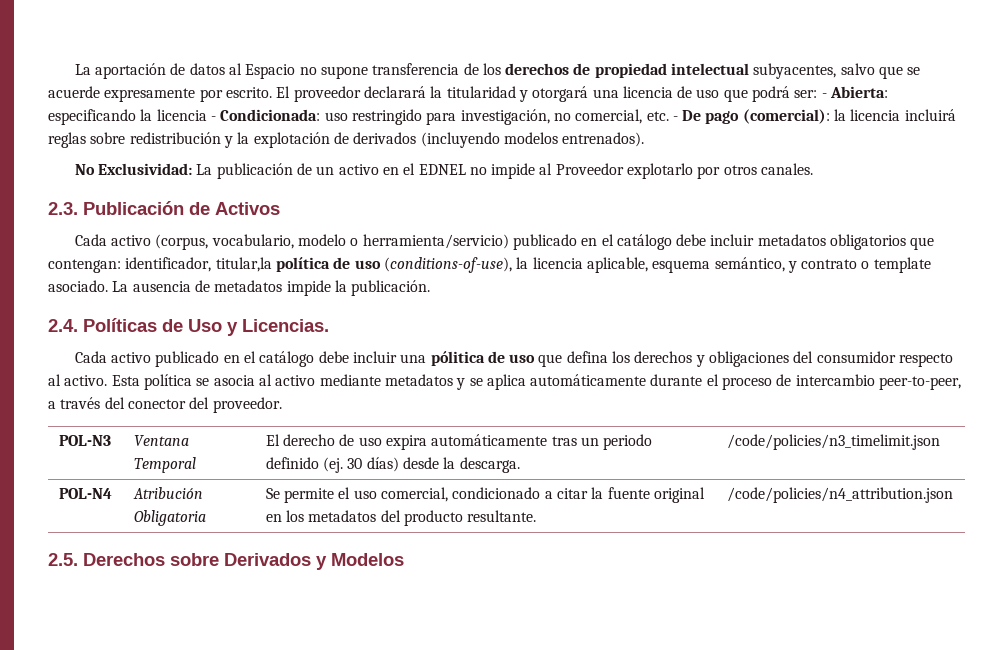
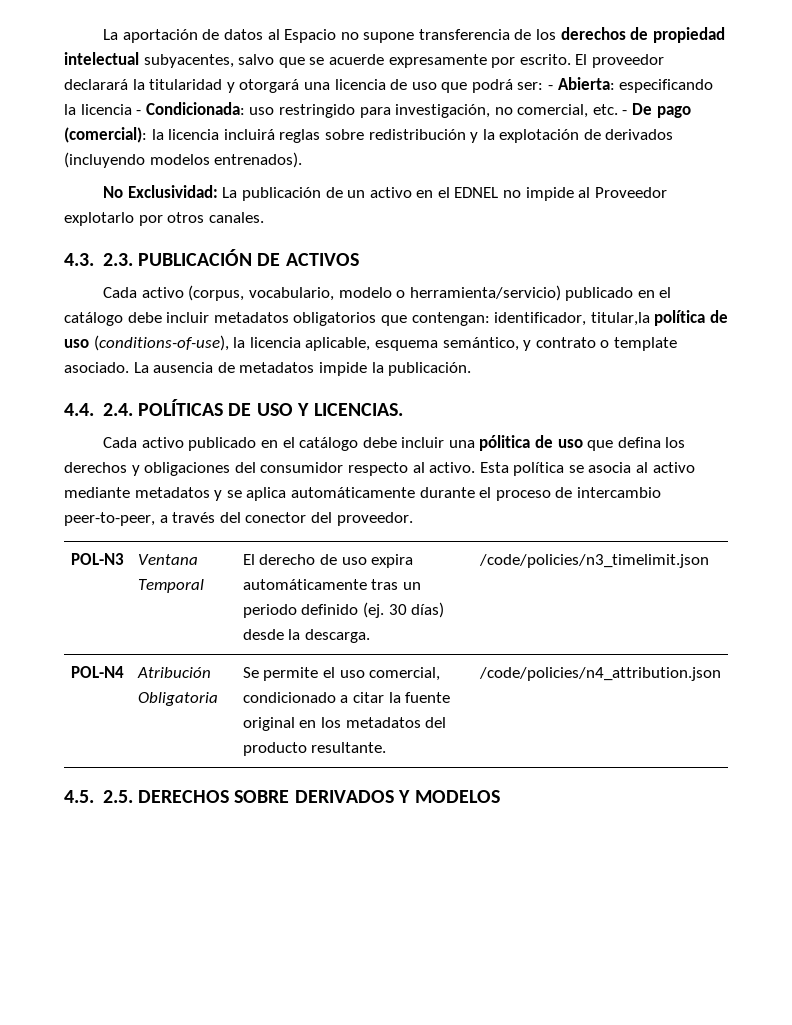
- 2.3. Publicación de Activos
+ 4.3. 2.3. PUBLICACIÓN DE ACTIVOS
- 2.4. Políticas de Uso y Licencias.
+ 4.4. 2.4. POLÍTICAS DE USO Y LICENCIAS.
- 2.5. Derechos sobre Derivados y Modelos
+ 4.5. 2.5. DERECHOS SOBRE DERIVADOS Y MODELOS

